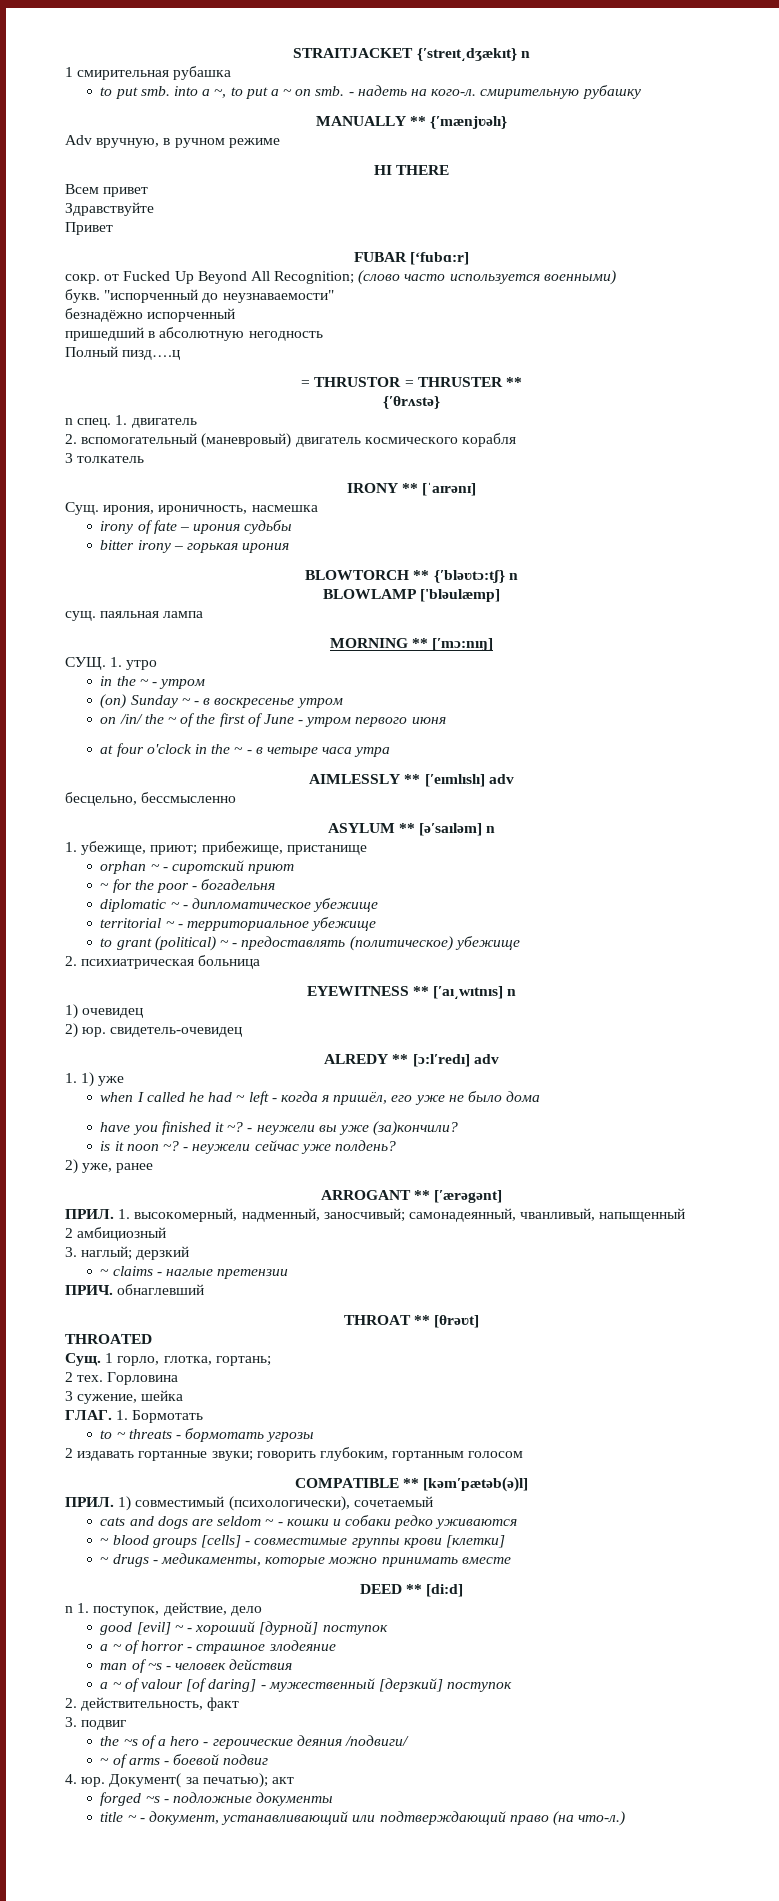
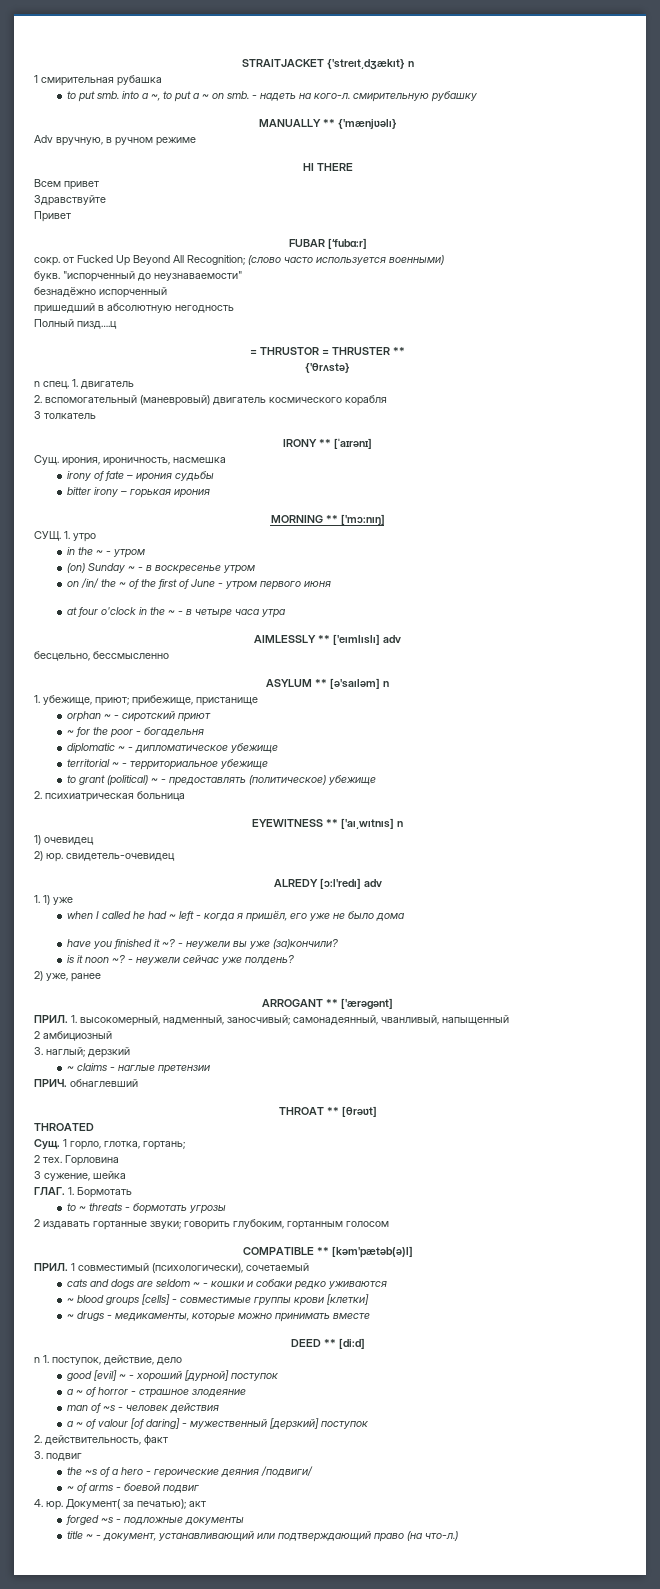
- BLOWTORCH ** {ʹbləʋtɔ:tʃ} n
- BLOWLAMP ['bləulæmp]
- сущ. паяльная лампа
- ALREDY ** [ɔ:lʹredı] adv
+ ALREDY [ɔ:lʹredı] adv
- 1) совместимый (психологически), сочетаемый
+ 1 совместимый (психологически), сочетаемый

